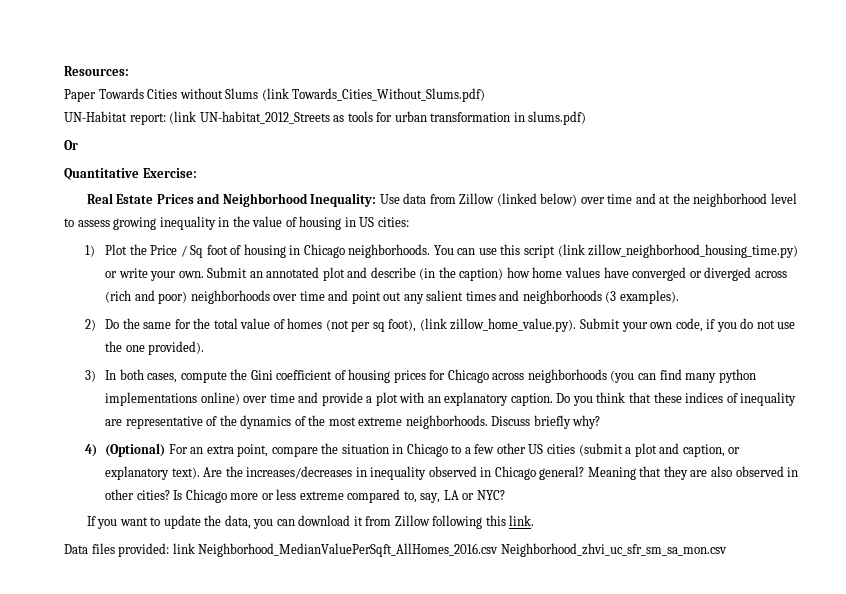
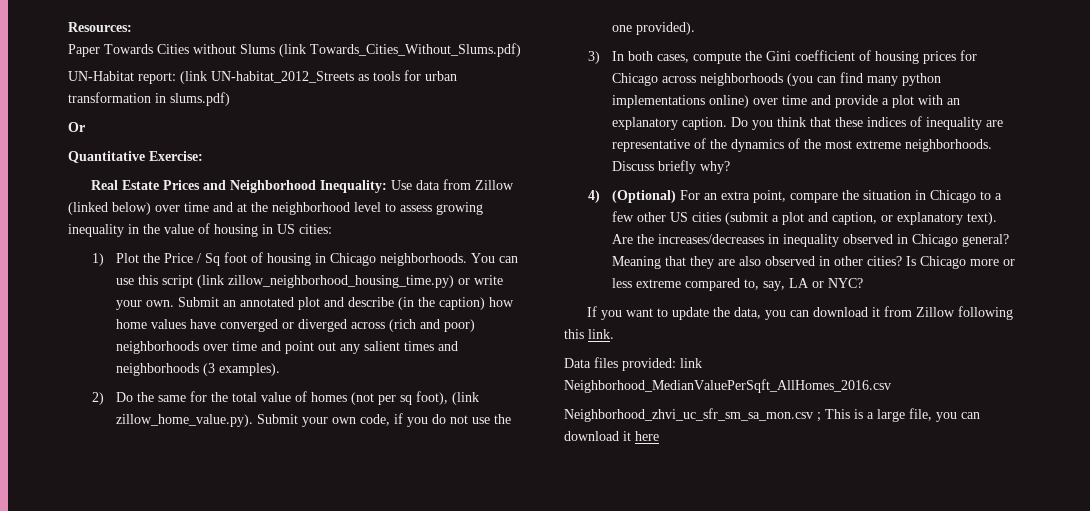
- Data files provided: link Neighborhood_MedianValuePerSqft_AllHomes_2016.csv Neighborhood_zhvi_uc_sfr_sm_sa_mon.csv
+ Data files provided: link Neighborhood_MedianValuePerSqft_AllHomes_2016.csv
+ Neighborhood_zhvi_uc_sfr_sm_sa_mon.csv ; This is a large file, you can download it here

